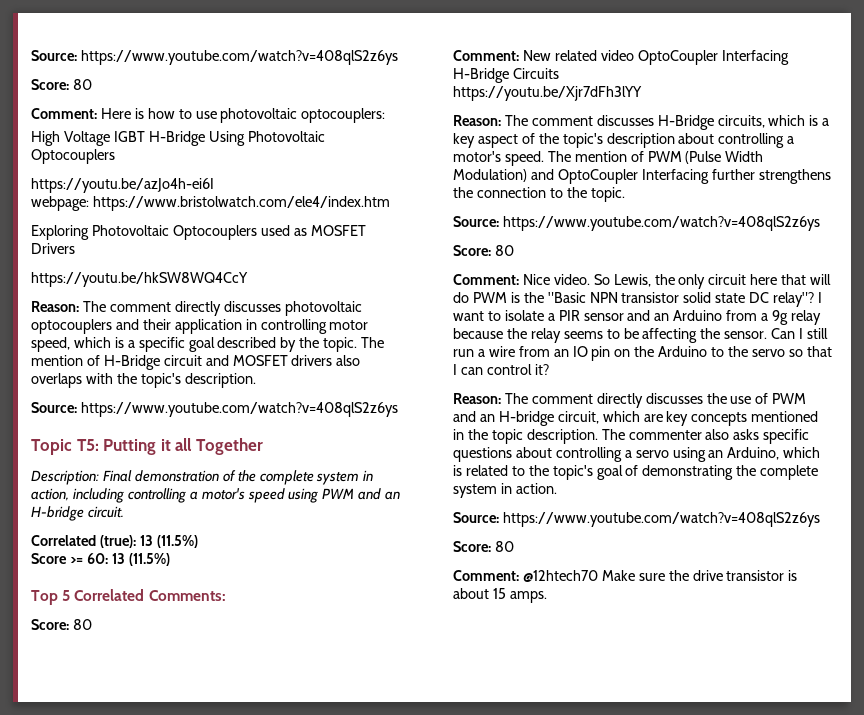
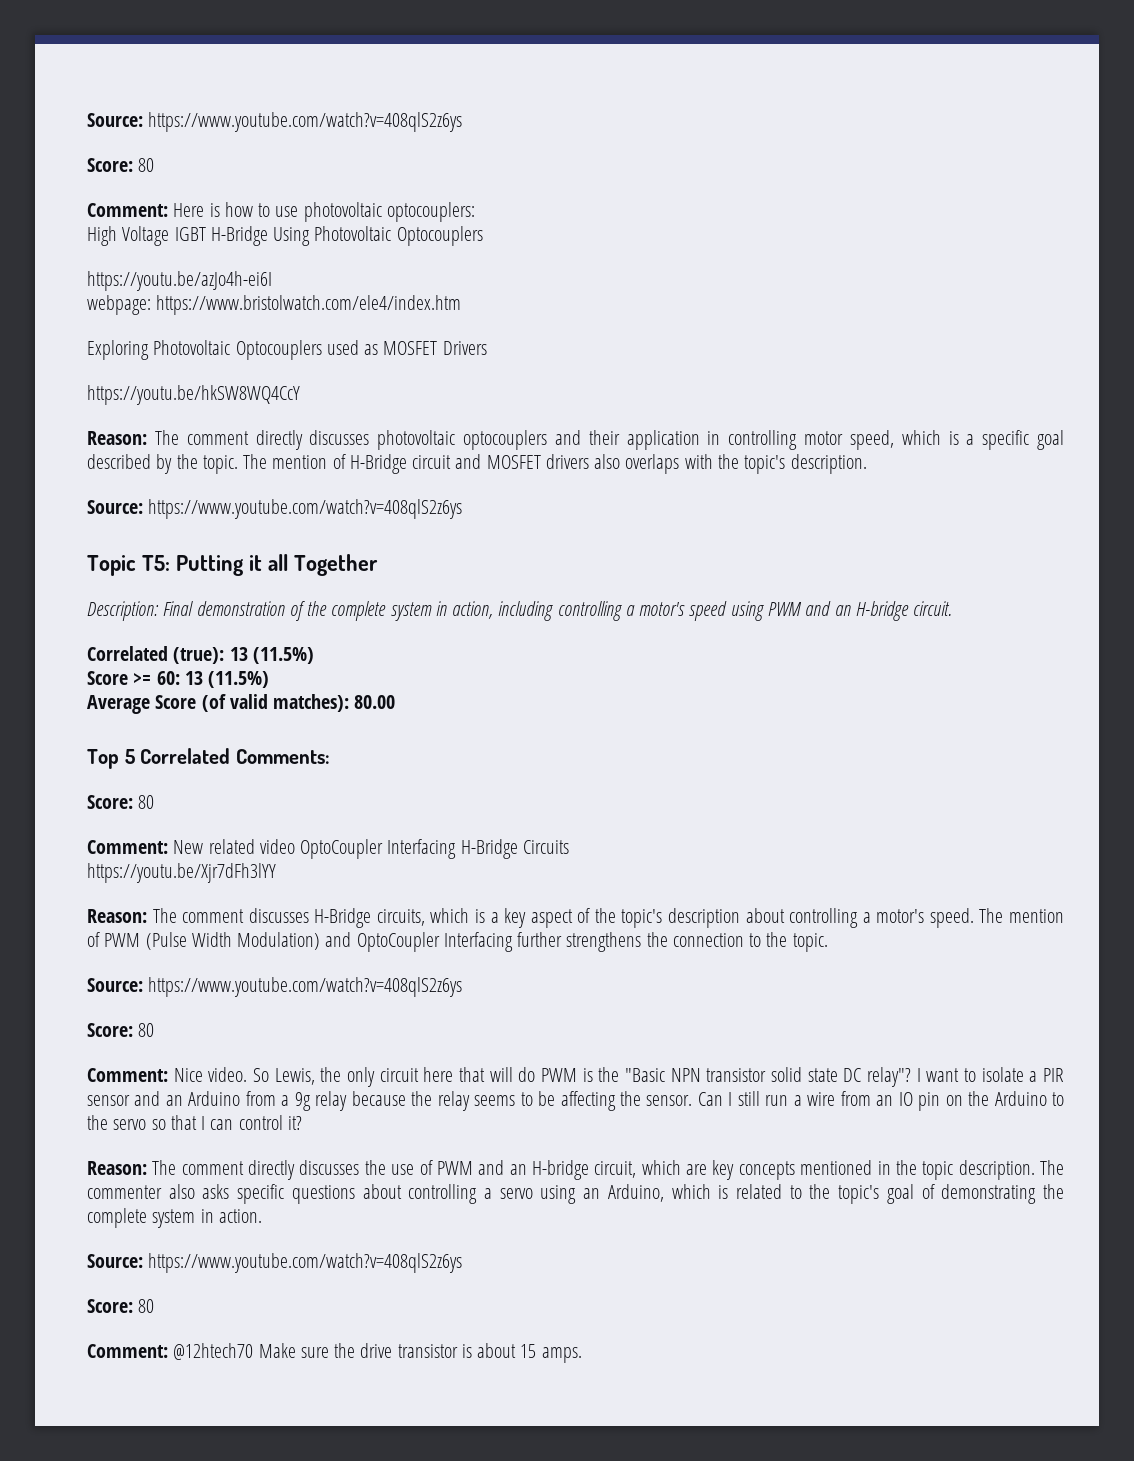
+ Average Score (of valid matches): 80.00

